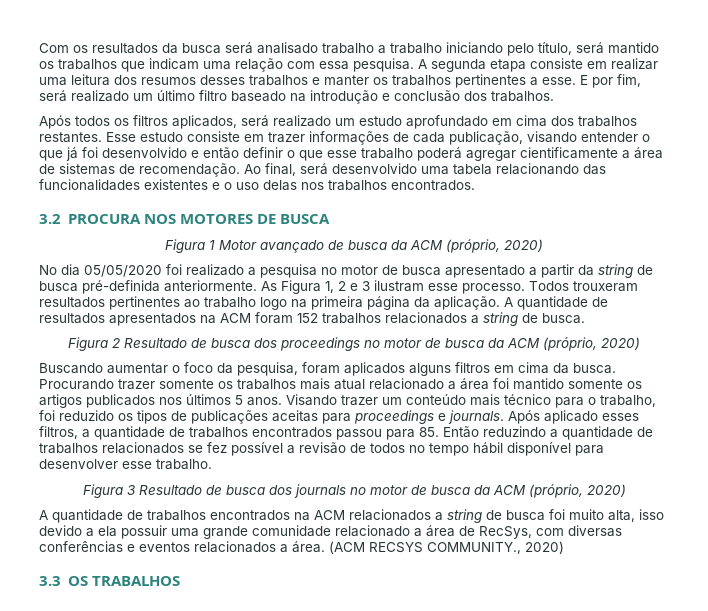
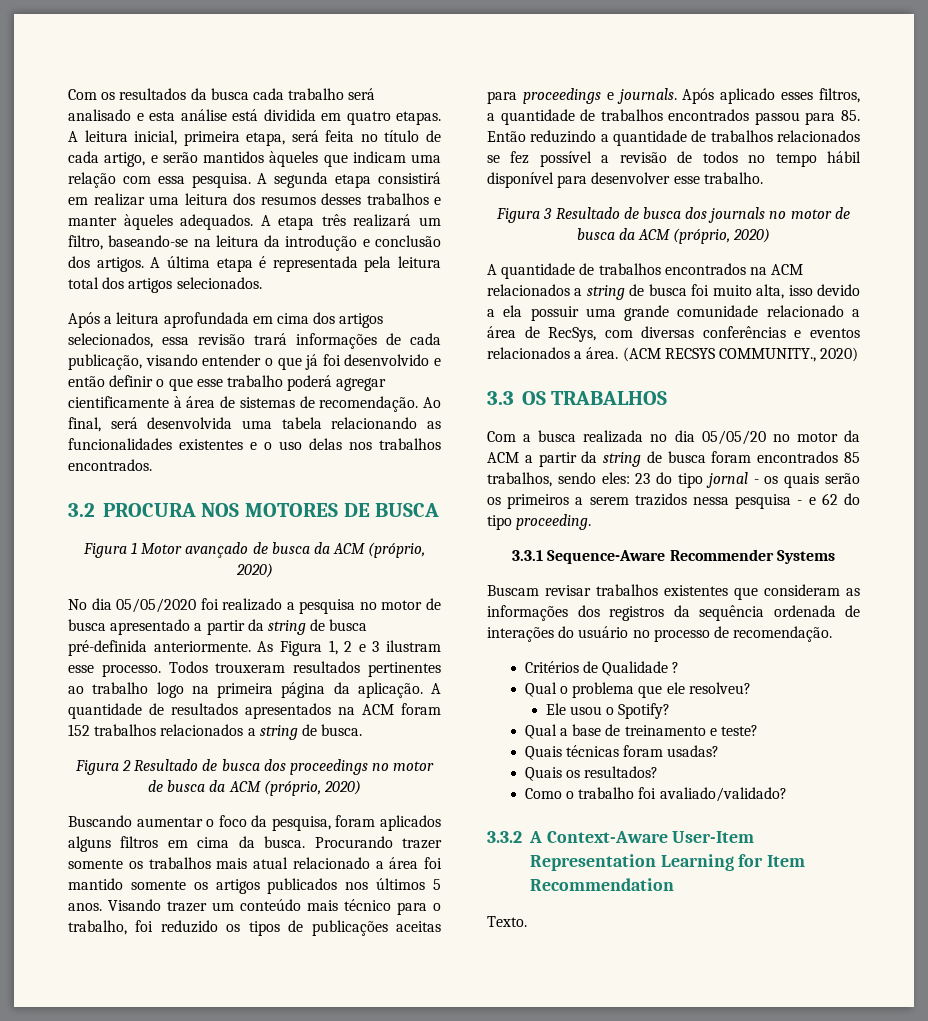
- Com os resultados da busca será analisado trabalho a trabalho iniciando pelo título, será mantido os trabalhos que indicam uma relação com essa pesquisa.
+ Com os resultados da busca cada trabalho será analisado e esta análise está dividida em quatro etapas. A leitura inicial, primeira etapa, será feita no título de cada artigo, e serão mantidos àqueles que indicam uma relação com essa pesquisa.
- A segunda etapa consiste em realizar uma leitura dos resumos desses trabalhos e manter os trabalhos pertinentes a esse. E por fim, será realizado um último filtro baseado na introdução e conclusão dos trabalhos.
- Após todos os filtros aplicados, será realizado um estudo aprofundado em cima dos trabalhos restantes. Esse estudo consiste em trazer informações de cada publicação, visando entender o que já foi desenvolvido e então definir o que esse trabalho poderá agregar cientificamente a área de sistemas de recomendação.
+ A segunda etapa consistirá em realizar uma leitura dos resumos desses trabalhos e manter àqueles adequados. A etapa três realizará um filtro, baseando-se na leitura da introdução e conclusão dos artigos. A última etapa é representada pela leitura total dos artigos selecionados.
+ Após a leitura aprofundada em cima dos artigos selecionados, essa revisão trará informações de cada publicação, visando entender o que já foi desenvolvido e então definir o que esse trabalho poderá agregar cientificamente à área de sistemas de recomendação.
- Ao final, será desenvolvido uma tabela relacionando das funcionalidades existentes e o uso delas nos trabalhos encontrados.
+ Ao final, será desenvolvida uma tabela relacionando as funcionalidades existentes e o uso delas nos trabalhos encontrados.
+ Com a busca realizada no dia 05/05/20 no motor da ACM a partir da string de busca foram encontrados 85 trabalhos, sendo eles: 23 do tipo jornal - os quais serão os primeiros a serem trazidos nessa pesquisa - e 62 do tipo proceeding.
+ 3.3.1 Sequence-Aware Recommender Systems
+ Buscam revisar trabalhos existentes que consideram as informações dos registros da sequência ordenada de interações do usuário no processo de recomendação.
+ Critérios de Qualidade ?
+ Qual o problema que ele resolveu?
+ Ele usou o Spotify?
+ Qual a base de treinamento e teste?
+ Quais técnicas foram usadas?
+ Quais os resultados?
+ Como o trabalho foi avaliado/validado?
+ 3.3.2 A Context-Aware User-Item Representation Learning for Item Recommendation
+ Texto.

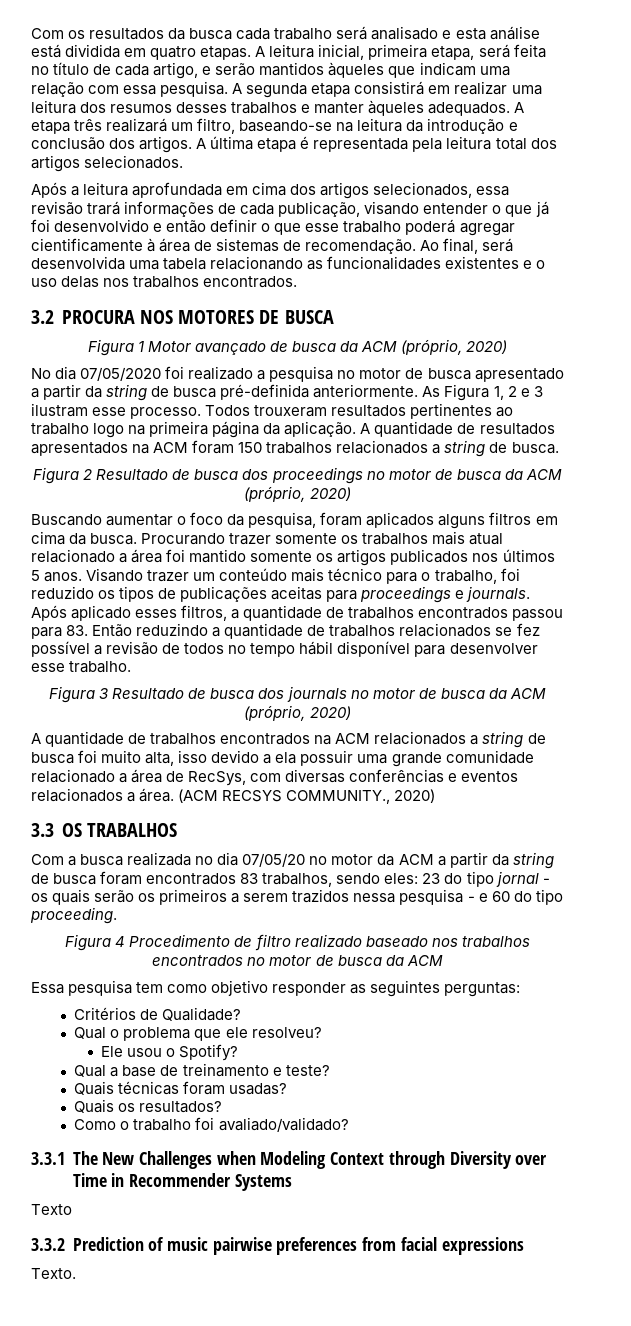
- No dia 05/05/2020 foi realizado a pesquisa no motor de busca apresentado a partir da string de busca pré-definida anteriormente.
+ No dia 07/05/2020 foi realizado a pesquisa no motor de busca apresentado a partir da string de busca pré-definida anteriormente.
- A quantidade de resultados apresentados na ACM foram 152 trabalhos relacionados a string de busca.
+ A quantidade de resultados apresentados na ACM foram 150 trabalhos relacionados a string de busca.
- Após aplicado esses filtros, a quantidade de trabalhos encontrados passou para 85. Então reduzindo a quantidade de trabalhos relacionados se fez possível a revisão de todos no tempo hábil disponível para desenvolver esse trabalho.
+ Após aplicado esses filtros, a quantidade de trabalhos encontrados passou para 83. Então reduzindo a quantidade de trabalhos relacionados se fez possível a revisão de todos no tempo hábil disponível para desenvolver esse trabalho.
- Com a busca realizada no dia 05/05/20 no motor da ACM a partir da string de busca foram encontrados 85 trabalhos, sendo eles: 23 do tipo jornal - os quais serão os primeiros a serem trazidos nessa pesquisa - e 62 do tipo proceeding.
+ Com a busca realizada no dia 07/05/20 no motor da ACM a partir da string de busca foram encontrados 83 trabalhos, sendo eles: 23 do tipo jornal - os quais serão os primeiros a serem trazidos nessa pesquisa - e 60 do tipo proceeding.
- 3.3.1 Sequence-Aware Recommender Systems
- Buscam revisar trabalhos existentes que consideram as informações dos registros da sequência ordenada de interações do usuário no processo de recomendação.
+ Figura 4 Procedimento de filtro realizado baseado nos trabalhos encontrados no motor de busca da ACM
+ Essa pesquisa tem como objetivo responder as seguintes perguntas:
- Critérios de Qualidade ?
+ Critérios de Qualidade?
- 3.3.2 A Context-Aware User-Item Representation Learning for Item Recommendation
+ 3.3.1 The New Challenges when Modeling Context through Diversity over Time in Recommender Systems
+ Texto
+ 3.3.2 Prediction of music pairwise preferences from facial expressions

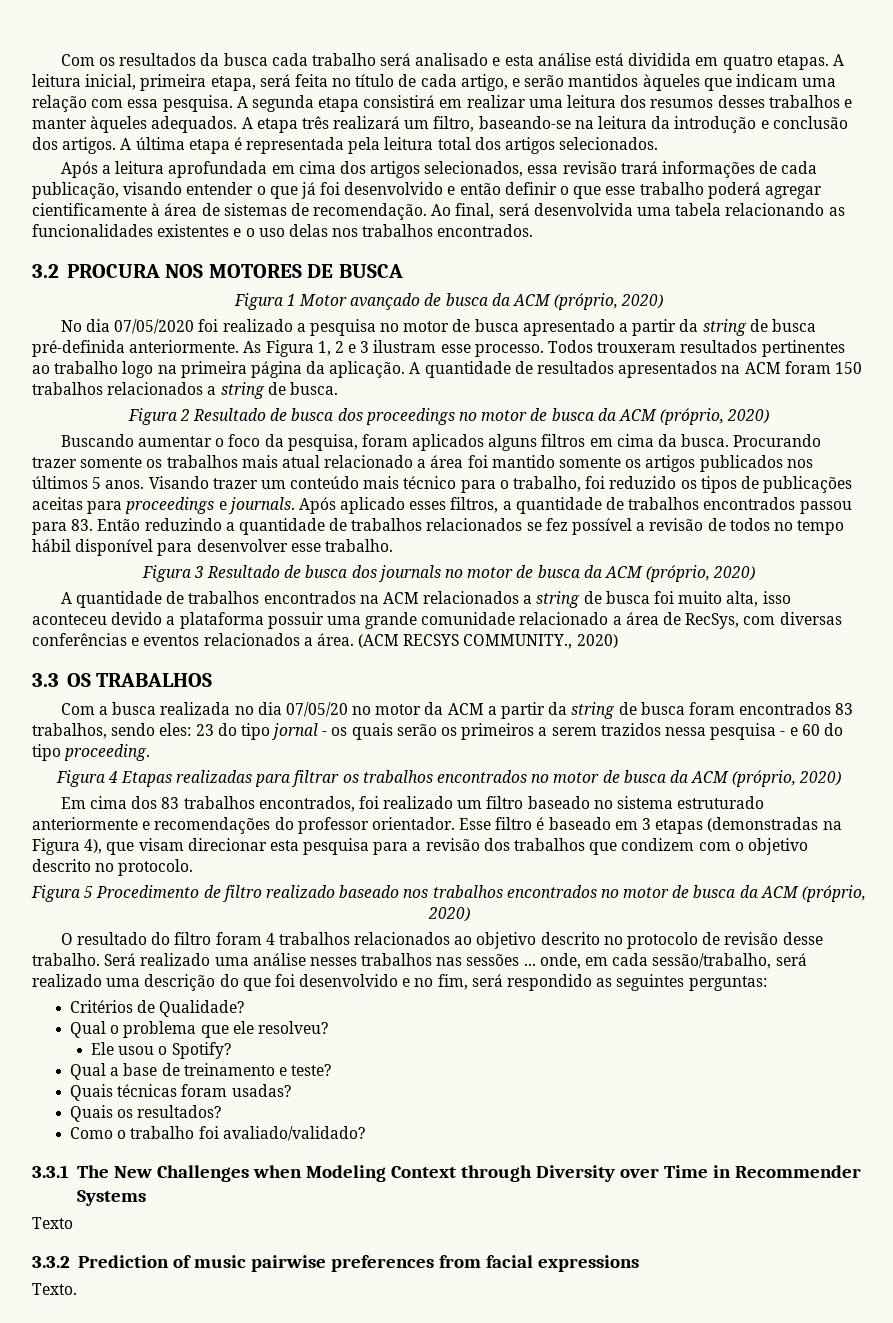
- A quantidade de trabalhos encontrados na ACM relacionados a string de busca foi muito alta, isso devido a ela possuir uma grande comunidade relacionado a área de RecSys, com diversas conferências e eventos relacionados a área.
+ A quantidade de trabalhos encontrados na ACM relacionados a string de busca foi muito alta, isso aconteceu devido a plataforma possuir uma grande comunidade relacionado a área de RecSys, com diversas conferências e eventos relacionados a área.
- Figura 4 Procedimento de filtro realizado baseado nos trabalhos encontrados no motor de busca da ACM
- Essa pesquisa tem como objetivo responder as seguintes perguntas:
+ Figura 4 Etapas realizadas para filtrar os trabalhos encontrados no motor de busca da ACM (próprio, 2020)
+ Em cima dos 83 trabalhos encontrados, foi realizado um filtro baseado no sistema estruturado anteriormente e recomendações do professor orientador. Esse filtro é baseado em 3 etapas (demonstradas na Figura 4), que visam direcionar esta pesquisa para a revisão dos trabalhos que condizem com o objetivo descrito no protocolo.
+ Figura 5 Procedimento de filtro realizado baseado nos trabalhos encontrados no motor de busca da ACM (próprio, 2020)
+ O resultado do filtro foram 4 trabalhos relacionados ao objetivo descrito no protocolo de revisão desse trabalho. Será realizado uma análise nesses trabalhos nas sessões ... onde, em cada sessão/trabalho, será realizado uma descrição do que foi desenvolvido e no fim, será respondido as seguintes perguntas:

